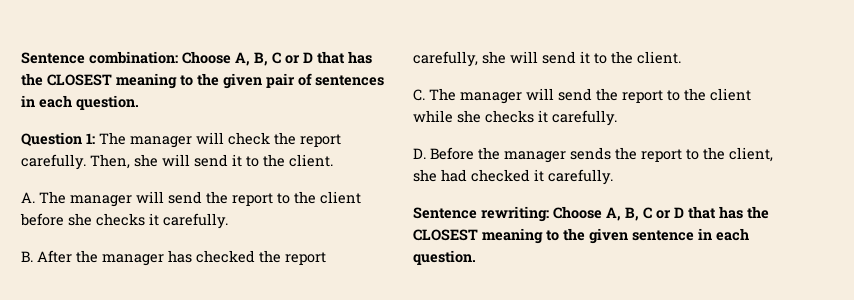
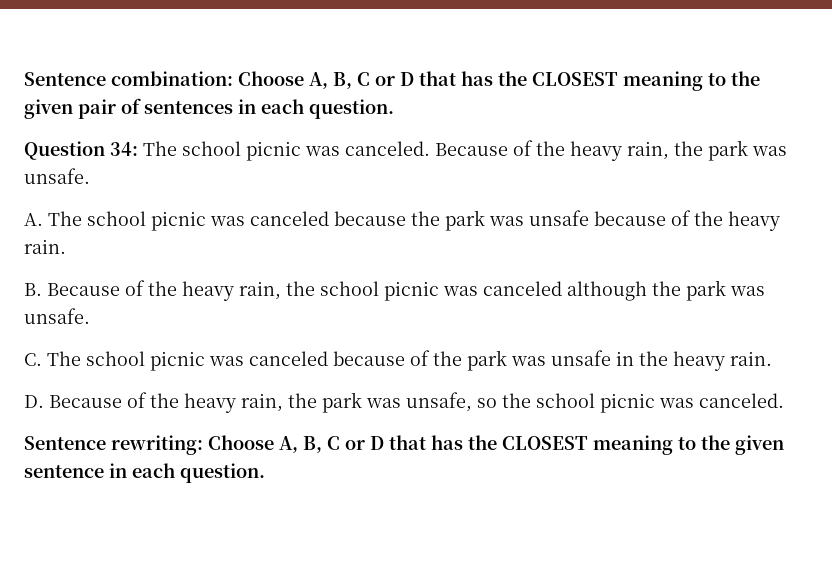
- Question 1: The manager will check the report carefully. Then, she will send it to the client.
- A. The manager will send the report to the client before she checks it carefully.
- B. After the manager has checked the report carefully, she will send it to the client.
- C. The manager will send the report to the client while she checks it carefully.
- D. Before the manager sends the report to the client, she had checked it carefully.
+ Question 34: The school picnic was canceled. Because of the heavy rain, the park was unsafe.
+ A. The school picnic was canceled because the park was unsafe because of the heavy rain.
+ B. Because of the heavy rain, the school picnic was canceled although the park was unsafe.
+ C. The school picnic was canceled because of the park was unsafe in the heavy rain.
+ D. Because of the heavy rain, the park was unsafe, so the school picnic was canceled.

